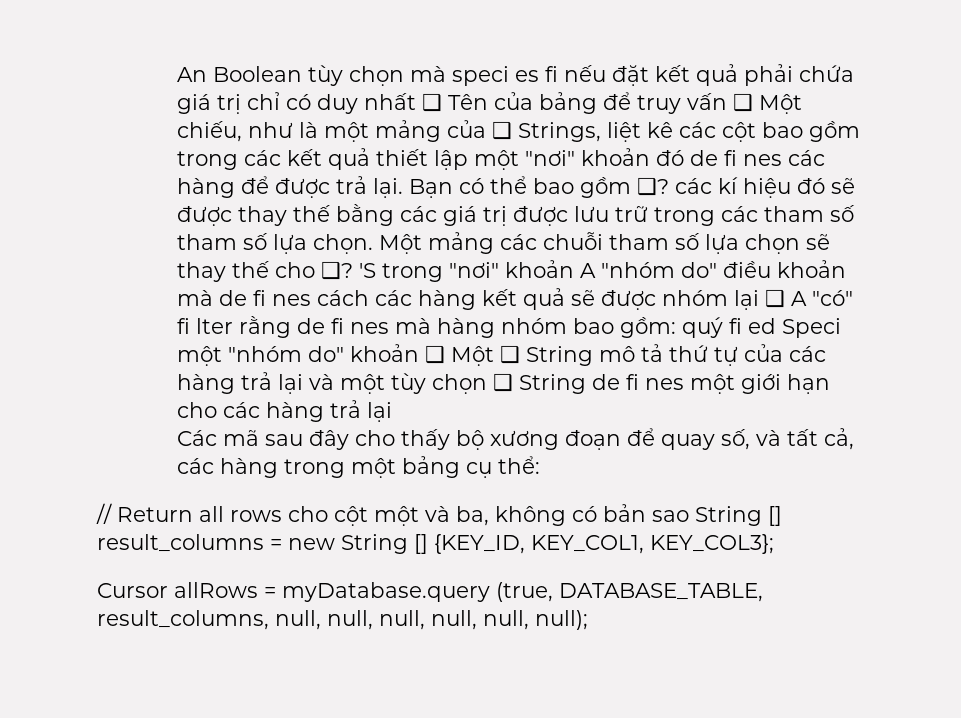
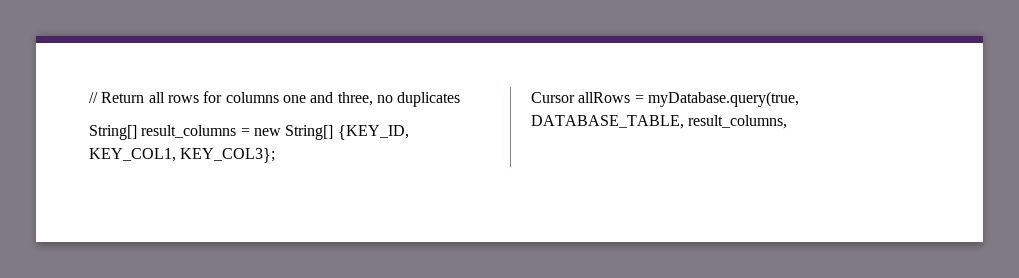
- An Boolean tùy chọn mà speci es fi nếu đặt kết quả phải chứa giá trị chỉ có duy nhất ❑ Tên của bảng để truy vấn ❑ Một chiếu, như là một mảng của ❑ Strings, liệt kê các cột bao gồm trong các kết quả thiết lập một "nơi" khoản đó de fi nes các hàng để được trả lại. Bạn có thể bao gồm ❑? các kí hiệu đó sẽ được thay thế bằng các giá trị được lưu trữ trong các tham số tham số lựa chọn. Một mảng các chuỗi tham số lựa chọn sẽ thay thế cho ❑? 'S trong "nơi" khoản A "nhóm do" điều khoản mà de fi nes cách các hàng kết quả sẽ được nhóm lại ❑ A "có" fi lter rằng de fi nes mà hàng nhóm bao gồm: quý fi ed Speci một "nhóm do" khoản ❑ Một ❑ String mô tả thứ tự của các hàng trả lại và một tùy chọn ❑ String de fi nes một giới hạn cho các hàng trả lại
- Các mã sau đây cho thấy bộ xương đoạn để quay số, và tất cả, các hàng trong một bảng cụ thể:
- // Return all rows cho cột một và ba, không có bản sao String [] result_columns = new String [] {KEY_ID, KEY_COL1, KEY_COL3};
+ // Return all rows for columns one and three, no duplicates
+ String[] result_columns = new String[] {KEY_ID, KEY_COL1, KEY_COL3};
- Cursor allRows = myDatabase.query (true, DATABASE_TABLE, result_columns, null, null, null, null, null, null);
+ Cursor allRows = myDatabase.query(true, DATABASE_TABLE, result_columns,

